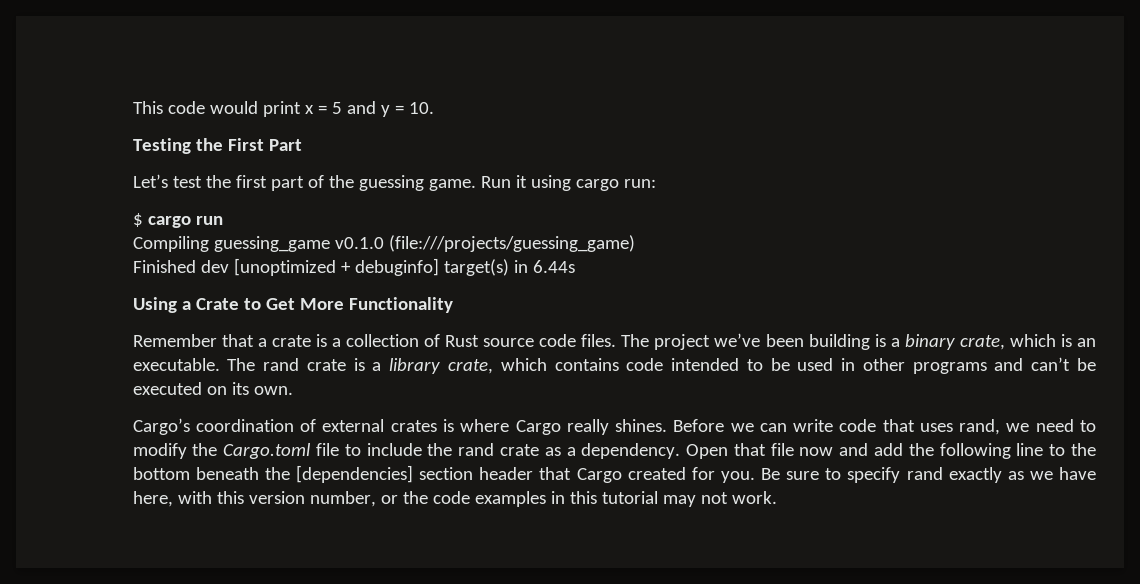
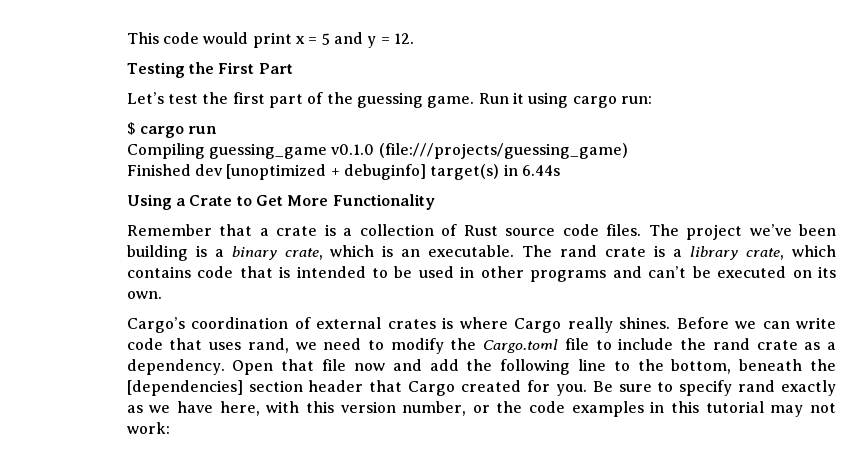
- This code would print x = 5 and y = 10.
+ This code would print x = 5 and y = 12.
- The rand crate is a library crate, which contains code intended to be used in other programs and can’t be executed on its own.
+ The rand crate is a library crate, which contains code that is intended to be used in other programs and can’t be executed on its own.
- Open that file now and add the following line to the bottom beneath the [dependencies] section header that Cargo created for you.
+ Open that file now and add the following line to the bottom, beneath the [dependencies] section header that Cargo created for you.
- Be sure to specify rand exactly as we have here, with this version number, or the code examples in this tutorial may not work.
+ Be sure to specify rand exactly as we have here, with this version number, or the code examples in this tutorial may not work:

